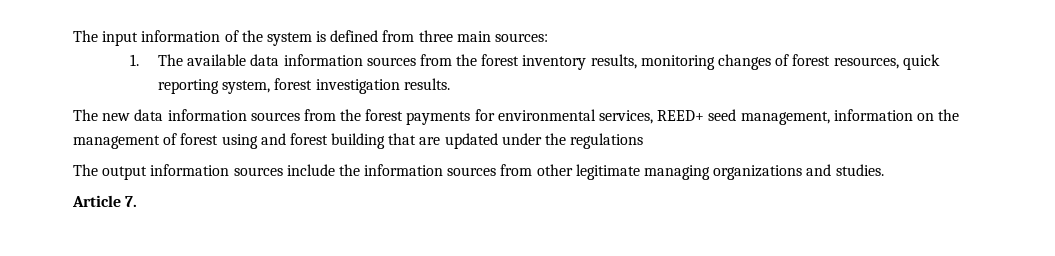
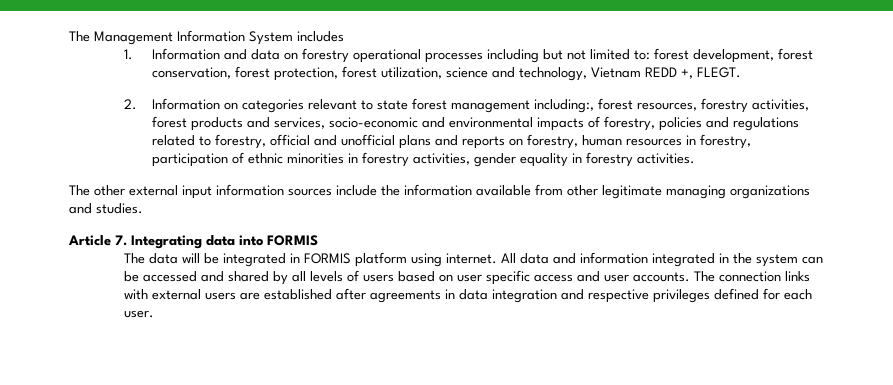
- The input information of the system is defined from three main sources:
- 1. The available data information sources from the forest inventory results, monitoring changes of forest resources, quick reporting system, forest investigation results.
- The new data information sources from the forest payments for environmental services, REED+ seed management, information on the management of forest using and forest building that are updated under the regulations
- The output information sources include the information sources from other legitimate managing organizations and studies.
+ The Management Information System includes
+ 1. Information and data on forestry operational processes including but not limited to: forest development, forest conservation, forest protection, forest utilization, science and technology, Vietnam REDD +, FLEGT.
+ 2. Information on categories relevant to state forest management including:, forest resources, forestry activities, forest products and services, socio-economic and environmental impacts of forestry, policies and regulations related to forestry, official and unofficial plans and reports on forestry, human resources in forestry, participation of ethnic minorities in forestry activities, gender equality in forestry activities.
+ The other external input information sources include the information available from other legitimate managing organizations and studies.
- Article 7.
+ Article 7. Integrating data into FORMIS
+ The data will be integrated in FORMIS platform using internet. All data and information integrated in the system can be accessed and shared by all levels of users based on user specific access and user accounts. The connection links with external users are established after agreements in data integration and respective privileges defined for each user.

